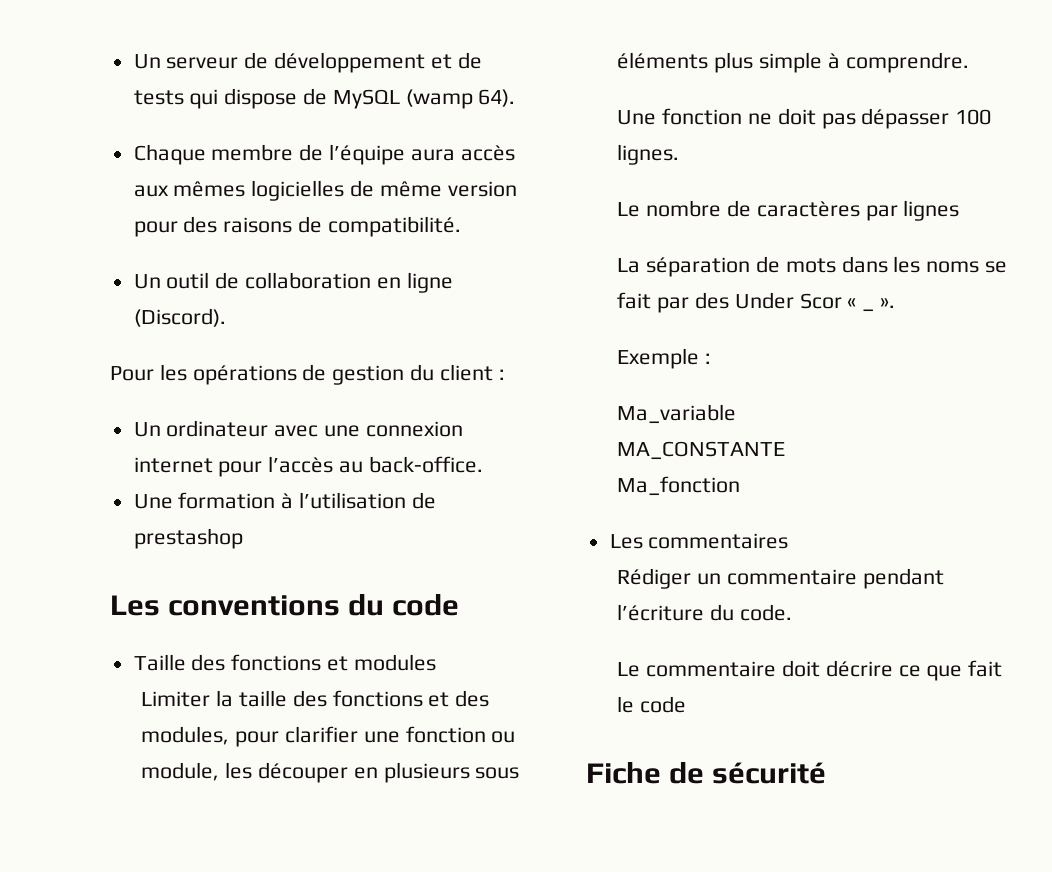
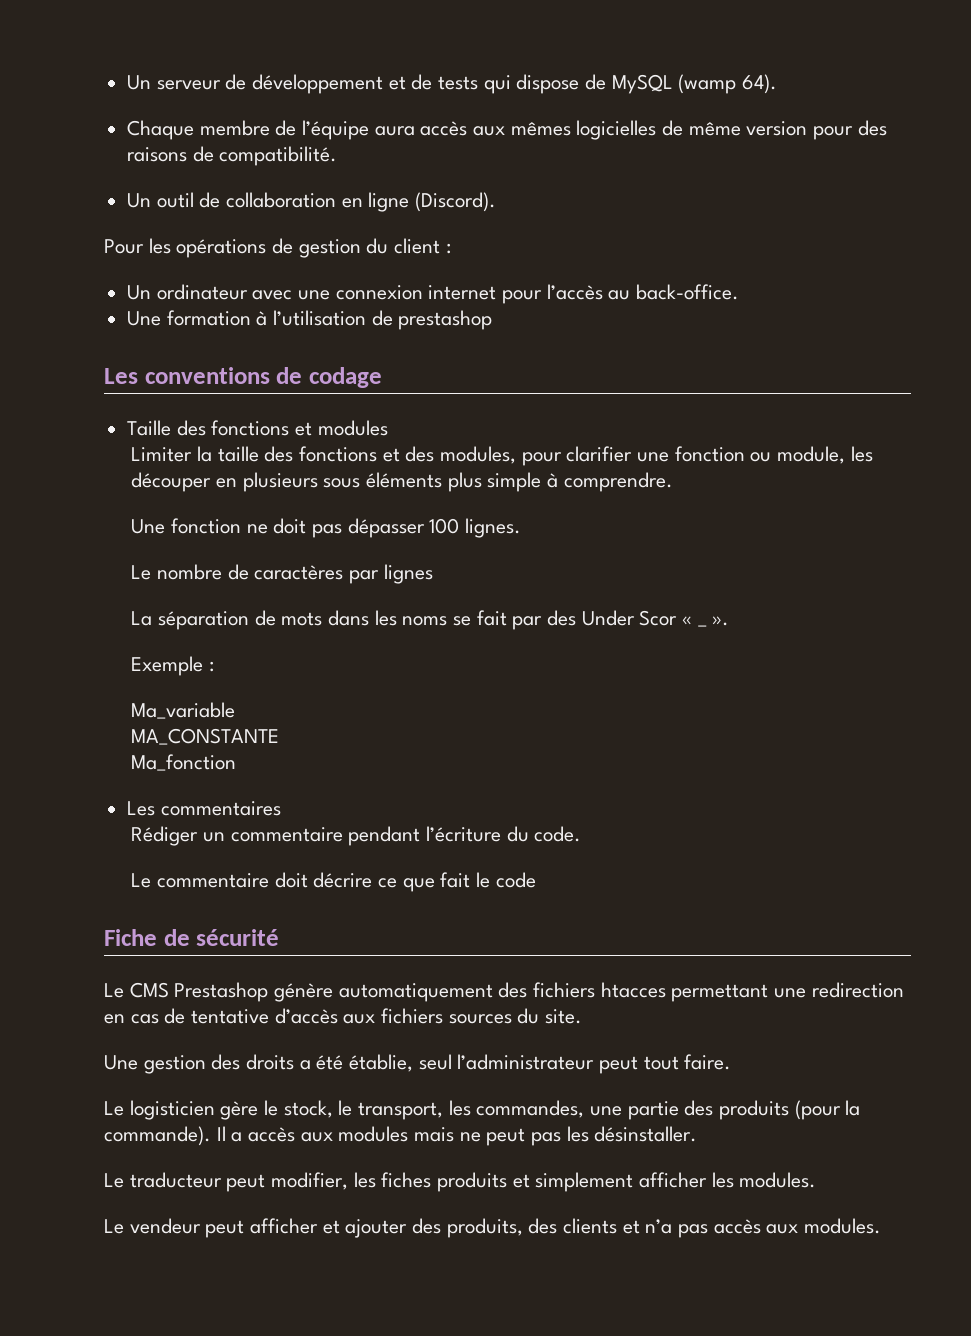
- Les conventions du code
+ Les conventions de codage
+ Le CMS Prestashop génère automatiquement des fichiers htacces permettant une redirection en cas de tentative d’accès aux fichiers sources du site.
+ Une gestion des droits a été établie, seul l’administrateur peut tout faire.
+ Le logisticien gère le stock, le transport, les commandes, une partie des produits (pour la commande). Il a accès aux modules mais ne peut pas les désinstaller.
+ Le traducteur peut modifier, les fiches produits et simplement afficher les modules.
+ Le vendeur peut afficher et ajouter des produits, des clients et n’a pas accès aux modules.

